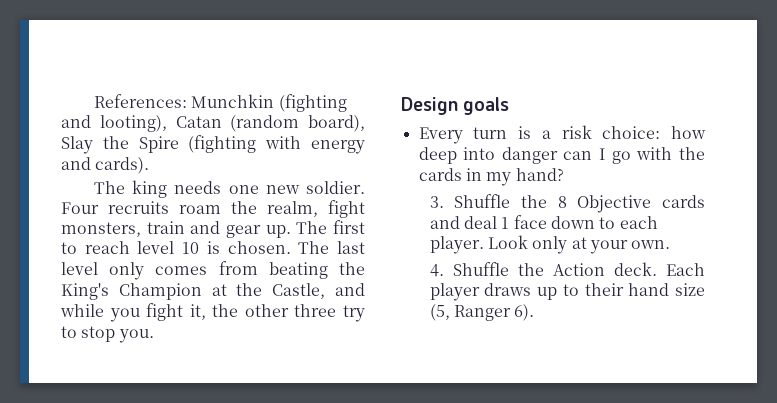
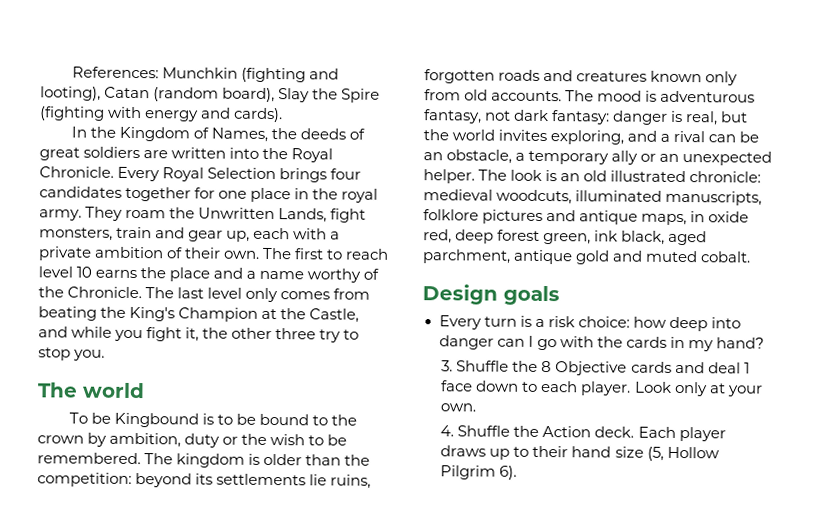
- The king needs one new soldier. Four recruits roam the realm, fight monsters, train and gear up.
+ In the Kingdom of Names, the deeds of great soldiers are written into the Royal Chronicle. Every Royal Selection brings four candidates together for one place in the royal army. They roam the Unwritten Lands, fight monsters, train and gear up, each with a private ambition of their own.
- The first to reach level 10 is chosen.
+ The first to reach level 10 earns the place and a name worthy of the Chronicle.
+ The world
+ To be Kingbound is to be bound to the crown by ambition, duty or the wish to be remembered. The kingdom is older than the competition: beyond its settlements lie ruins, forgotten roads and creatures known only from old accounts. The mood is adventurous fantasy, not dark fantasy: danger is real, but the world invites exploring, and a rival can be an obstacle, a temporary ally or an unexpected helper. The look is an old illustrated chronicle: medieval woodcuts, illuminated manuscripts, folklore pictures and antique maps, in oxide red, deep forest green, ink black, aged parchment, antique gold and muted cobalt.
- Each player draws up to their hand size (5, Ranger 6).
+ Each player draws up to their hand size (5, Hollow Pilgrim 6).

